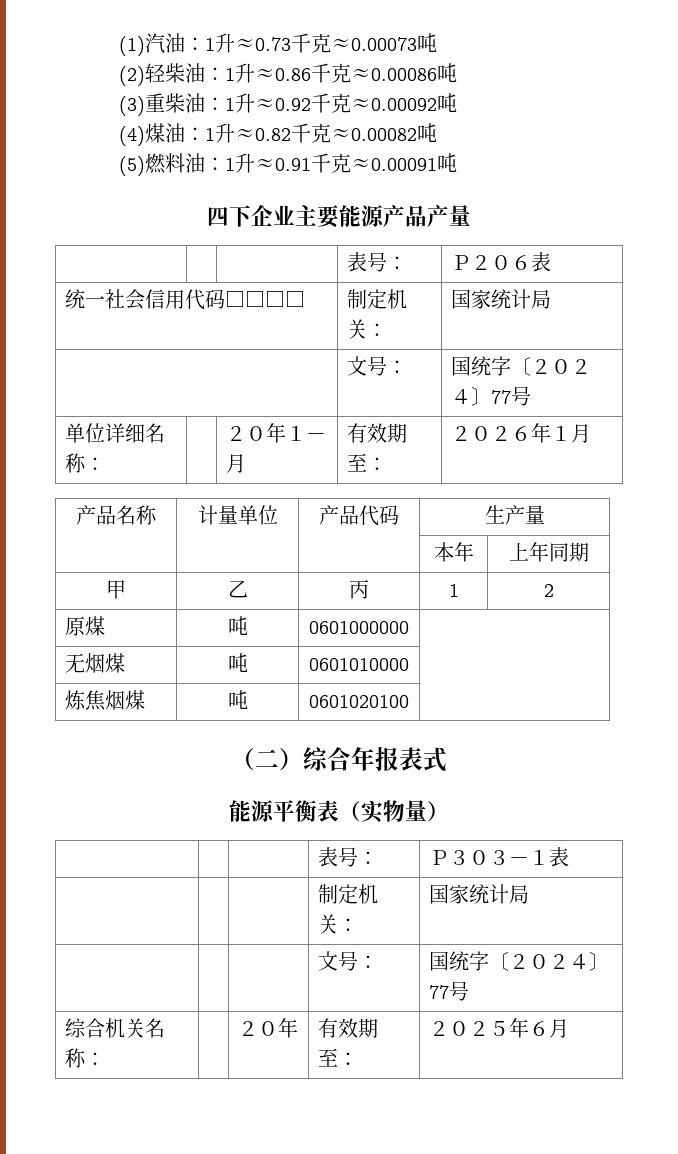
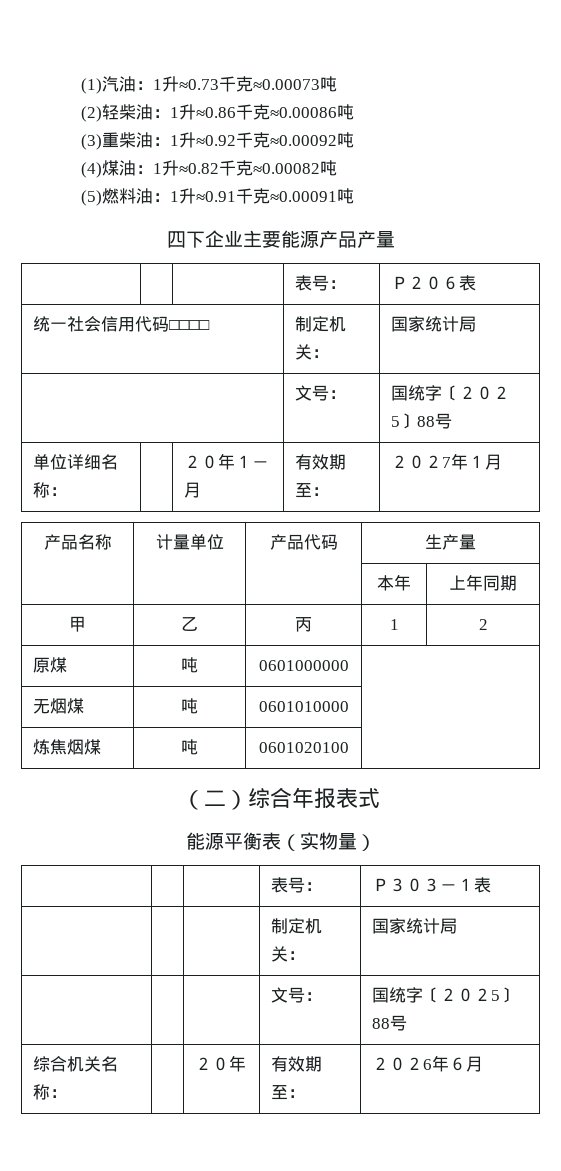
  统一社会信用代码□□□□ | 制定机关： | 国家统计局
- | 文号： | 国统字〔２０２４〕77号
+ | 文号： | 国统字〔２０２5〕88号
- 单位详细名称： | | ２０年１－月 | 有效期至： | ２０２６年１月
+ 单位详细名称： | | ２０年１－月 | 有效期至： | ２０２7年１月
- | | | 文号： | 国统字〔２０２４〕77号
+ | | | 文号： | 国统字〔２０２5〕88号
- 综合机关名称： | | ２０年 | 有效期至： | ２０２５年６月
+ 综合机关名称： | | ２０年 | 有效期至： | ２０２6年６月

